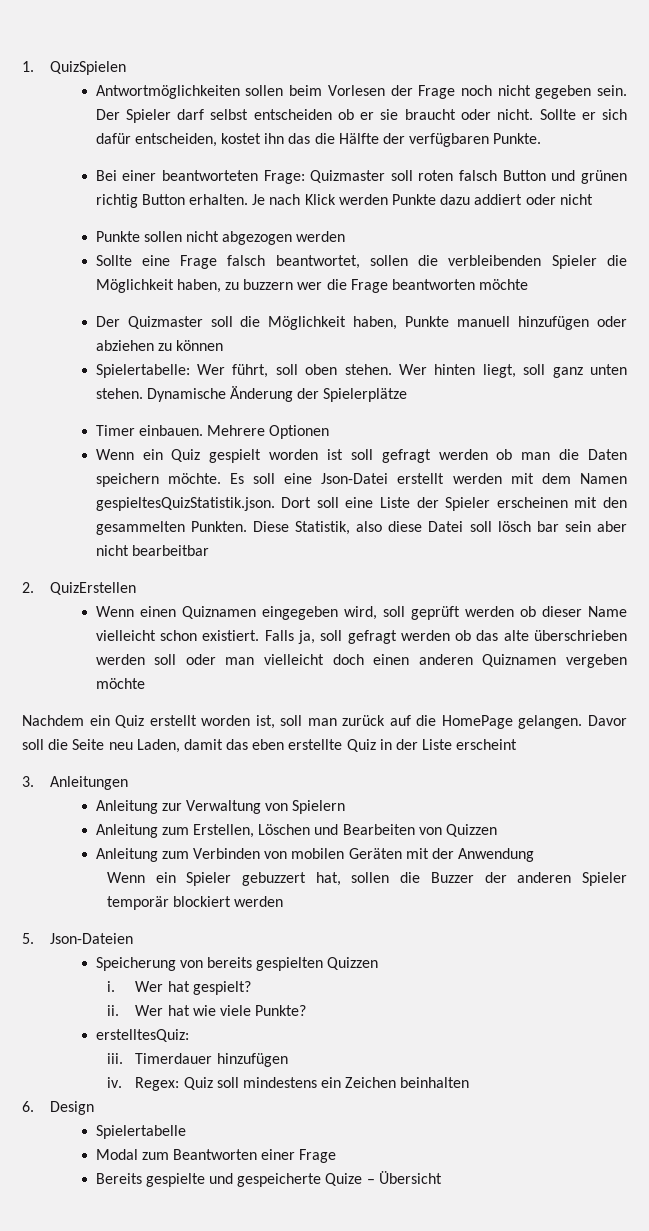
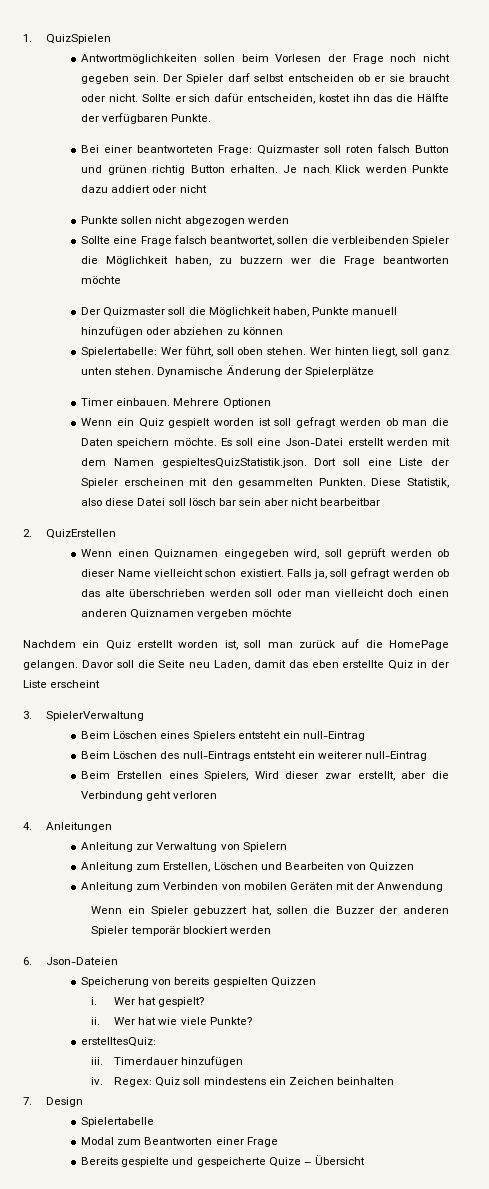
- 3. Anleitungen
+ 3. SpielerVerwaltung
+ Beim Löschen eines Spielers entsteht ein null-Eintrag
+ Beim Löschen des null-Eintrags entsteht ein weiterer null-Eintrag
+ Beim Erstellen eines Spielers, Wird dieser zwar erstellt, aber die Verbindung geht verloren
+ 4. Anleitungen
- 5. Json-Dateien
+ 6. Json-Dateien
- 6. Design
+ 7. Design

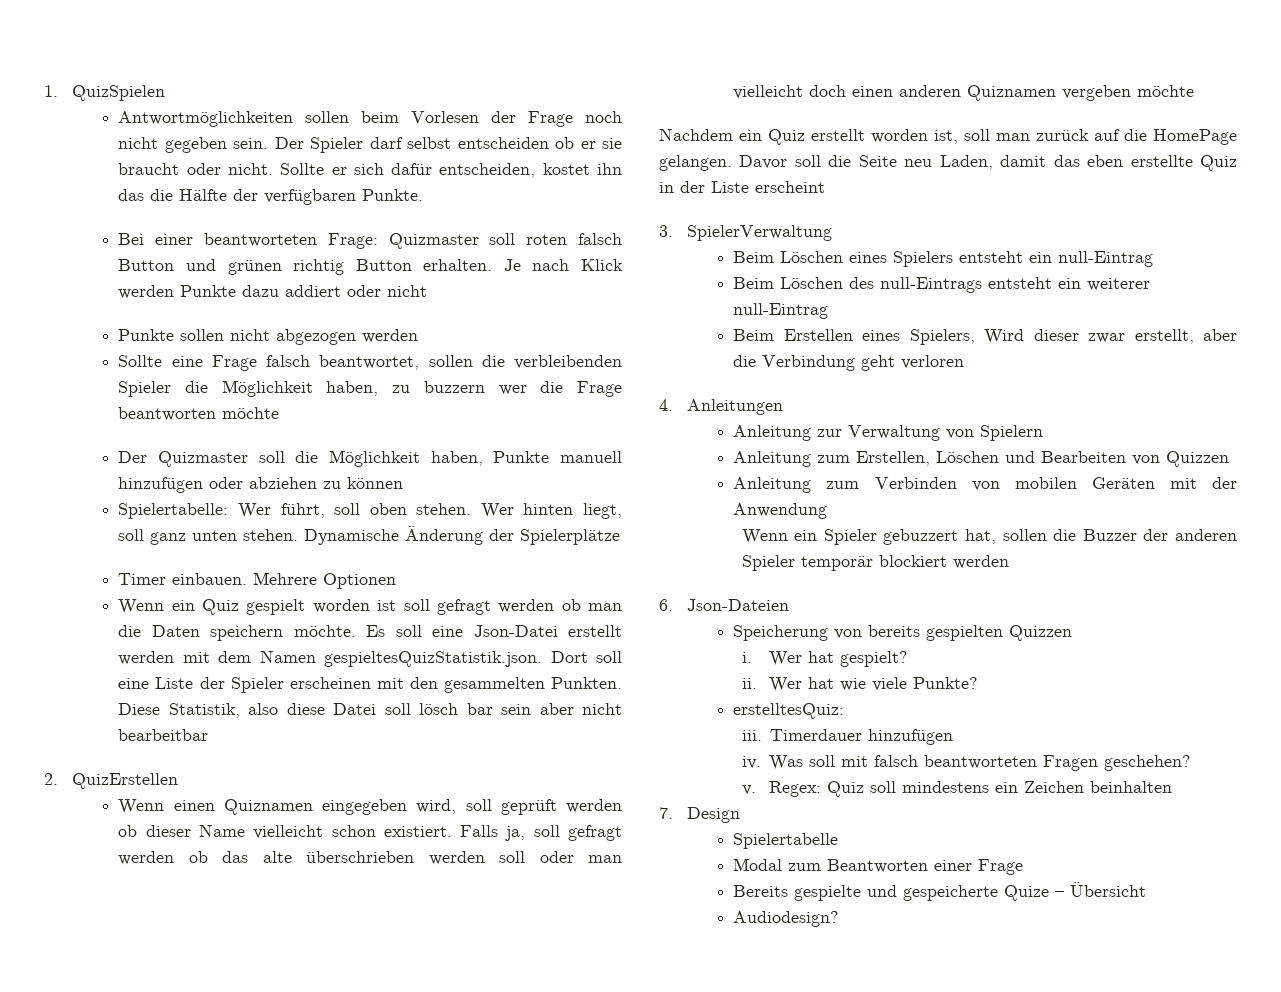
+ Was soll mit falsch beantworteten Fragen geschehen?
+ v.
+ Audiodesign?

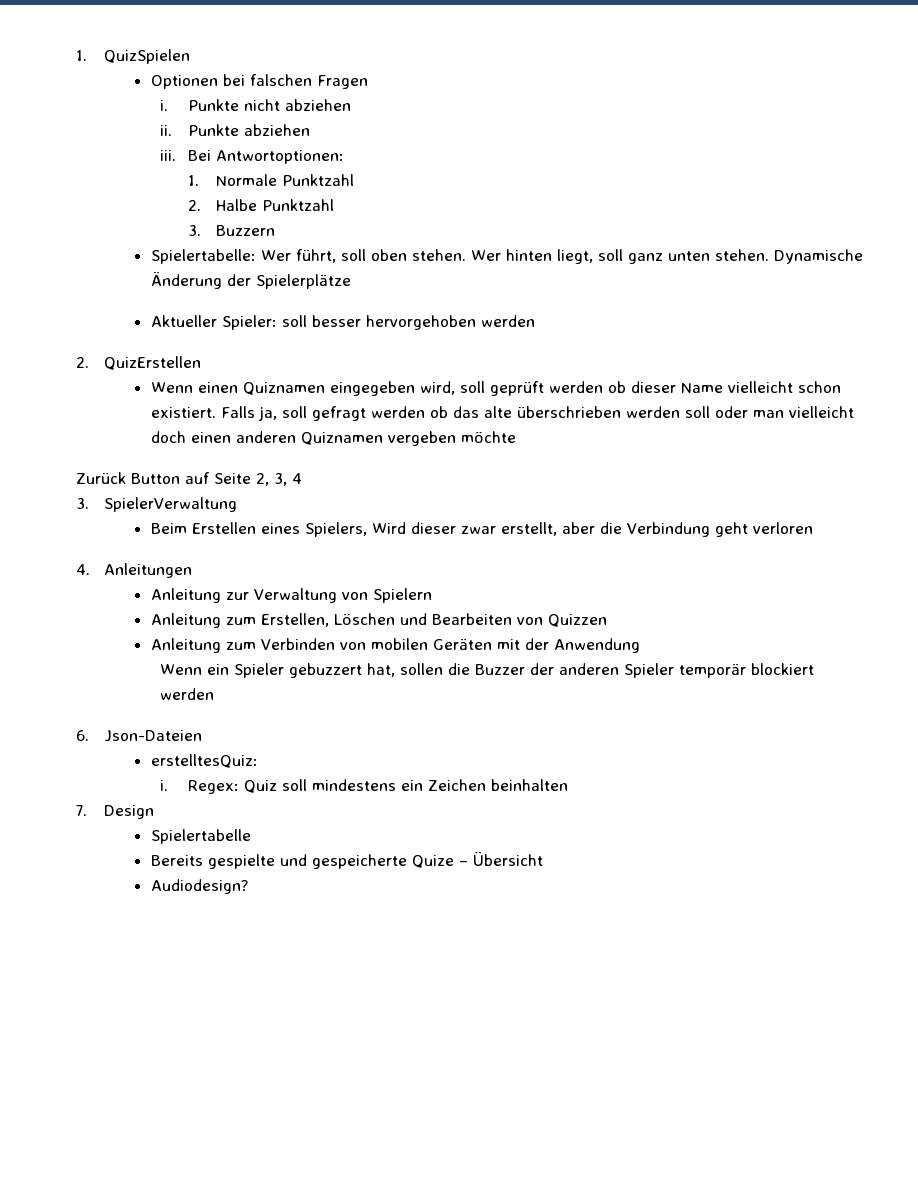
- Antwortmöglichkeiten sollen beim Vorlesen der Frage noch nicht gegeben sein. Der Spieler darf selbst entscheiden ob er sie braucht oder nicht. Sollte er sich dafür entscheiden, kostet ihn das die Hälfte der verfügbaren Punkte.
- Bei einer beantworteten Frage: Quizmaster soll roten falsch Button und grünen richtig Button erhalten. Je nach Klick werden Punkte dazu addiert oder nicht
- Punkte sollen nicht abgezogen werden
- Sollte eine Frage falsch beantwortet, sollen die verbleibenden Spieler die Möglichkeit haben, zu buzzern wer die Frage beantworten möchte
- Der Quizmaster soll die Möglichkeit haben, Punkte manuell hinzufügen oder abziehen zu können
+ Optionen bei falschen Fragen
+ i. Punkte nicht abziehen
+ ii. Punkte abziehen
+ iii. Bei Antwortoptionen:
+ 1. Normale Punktzahl
+ 2. Halbe Punktzahl
+ 3. Buzzern
- Timer einbauen. Mehrere Optionen
- Wenn ein Quiz gespielt worden ist soll gefragt werden ob man die Daten speichern möchte. Es soll eine Json-Datei erstellt werden mit dem Namen gespieltesQuizStatistik.json. Dort soll eine Liste der Spieler erscheinen mit den gesammelten Punkten. Diese Statistik, also diese Datei soll lösch bar sein aber nicht bearbeitbar
+ Aktueller Spieler: soll besser hervorgehoben werden
- Nachdem ein Quiz erstellt worden ist, soll man zurück auf die HomePage gelangen. Davor soll die Seite neu Laden, damit das eben erstellte Quiz in der Liste erscheint
+ Zurück Button auf Seite 2, 3, 4
  3. SpielerVerwaltung
- Beim Löschen eines Spielers entsteht ein null-Eintrag
- Beim Löschen des null-Eintrags entsteht ein weiterer null-Eintrag
- Speicherung von bereits gespielten Quizzen
- i. Wer hat gespielt?
- ii. Wer hat wie viele Punkte?
  erstelltesQuiz:
- iii. Timerdauer hinzufügen
- iv. Was soll mit falsch beantworteten Fragen geschehen?
- v.
+ i.
- Modal zum Beantworten einer Frage

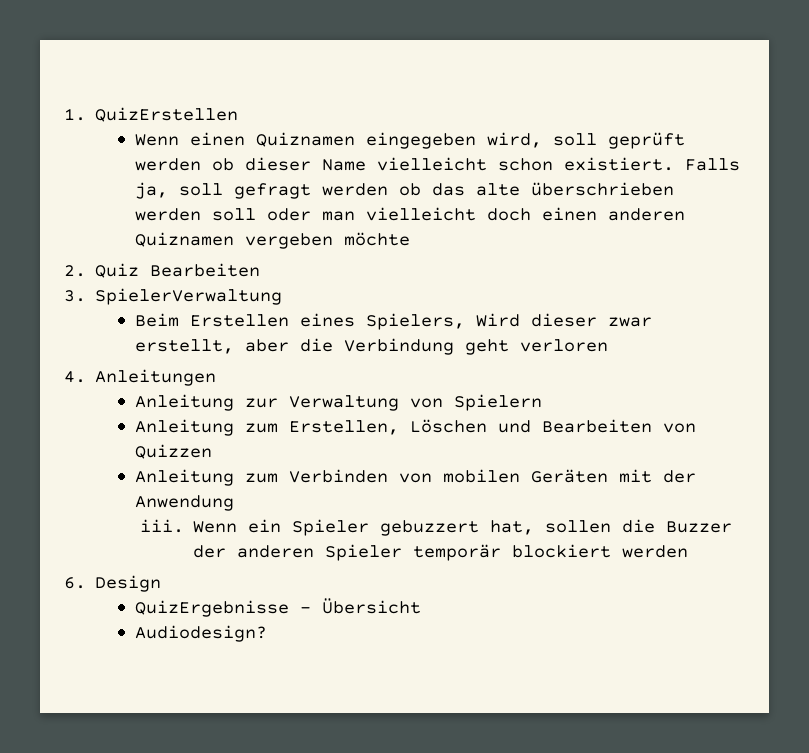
- 1. QuizSpielen
- Optionen bei falschen Fragen
- i. Punkte nicht abziehen
- ii. Punkte abziehen
- iii. Bei Antwortoptionen:
- 1. Normale Punktzahl
- 2. Halbe Punktzahl
- 3. Buzzern
- Spielertabelle: Wer führt, soll oben stehen. Wer hinten liegt, soll ganz unten stehen. Dynamische Änderung der Spielerplätze
- Aktueller Spieler: soll besser hervorgehoben werden
- 2. QuizErstellen
+ 1. QuizErstellen
- Zurück Button auf Seite 2, 3, 4
+ 2. Quiz Bearbeiten
+ iii.
- 6. Json-Dateien
- erstelltesQuiz:
- i. Regex: Quiz soll mindestens ein Zeichen beinhalten
- 7. Design
- Spielertabelle
- Bereits gespielte und gespeicherte Quize – Übersicht
+ 6. Design
+ QuizErgebnisse – Übersicht

